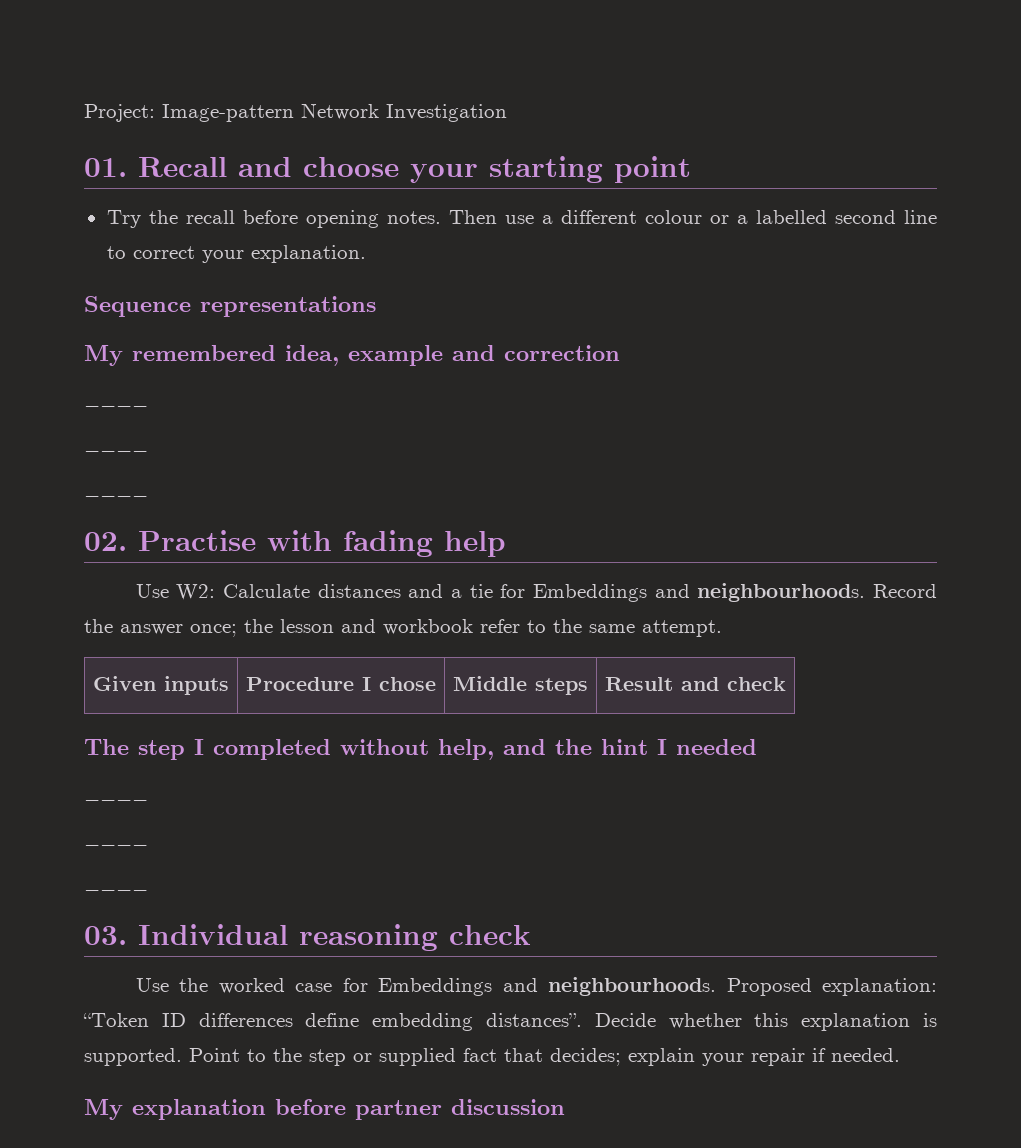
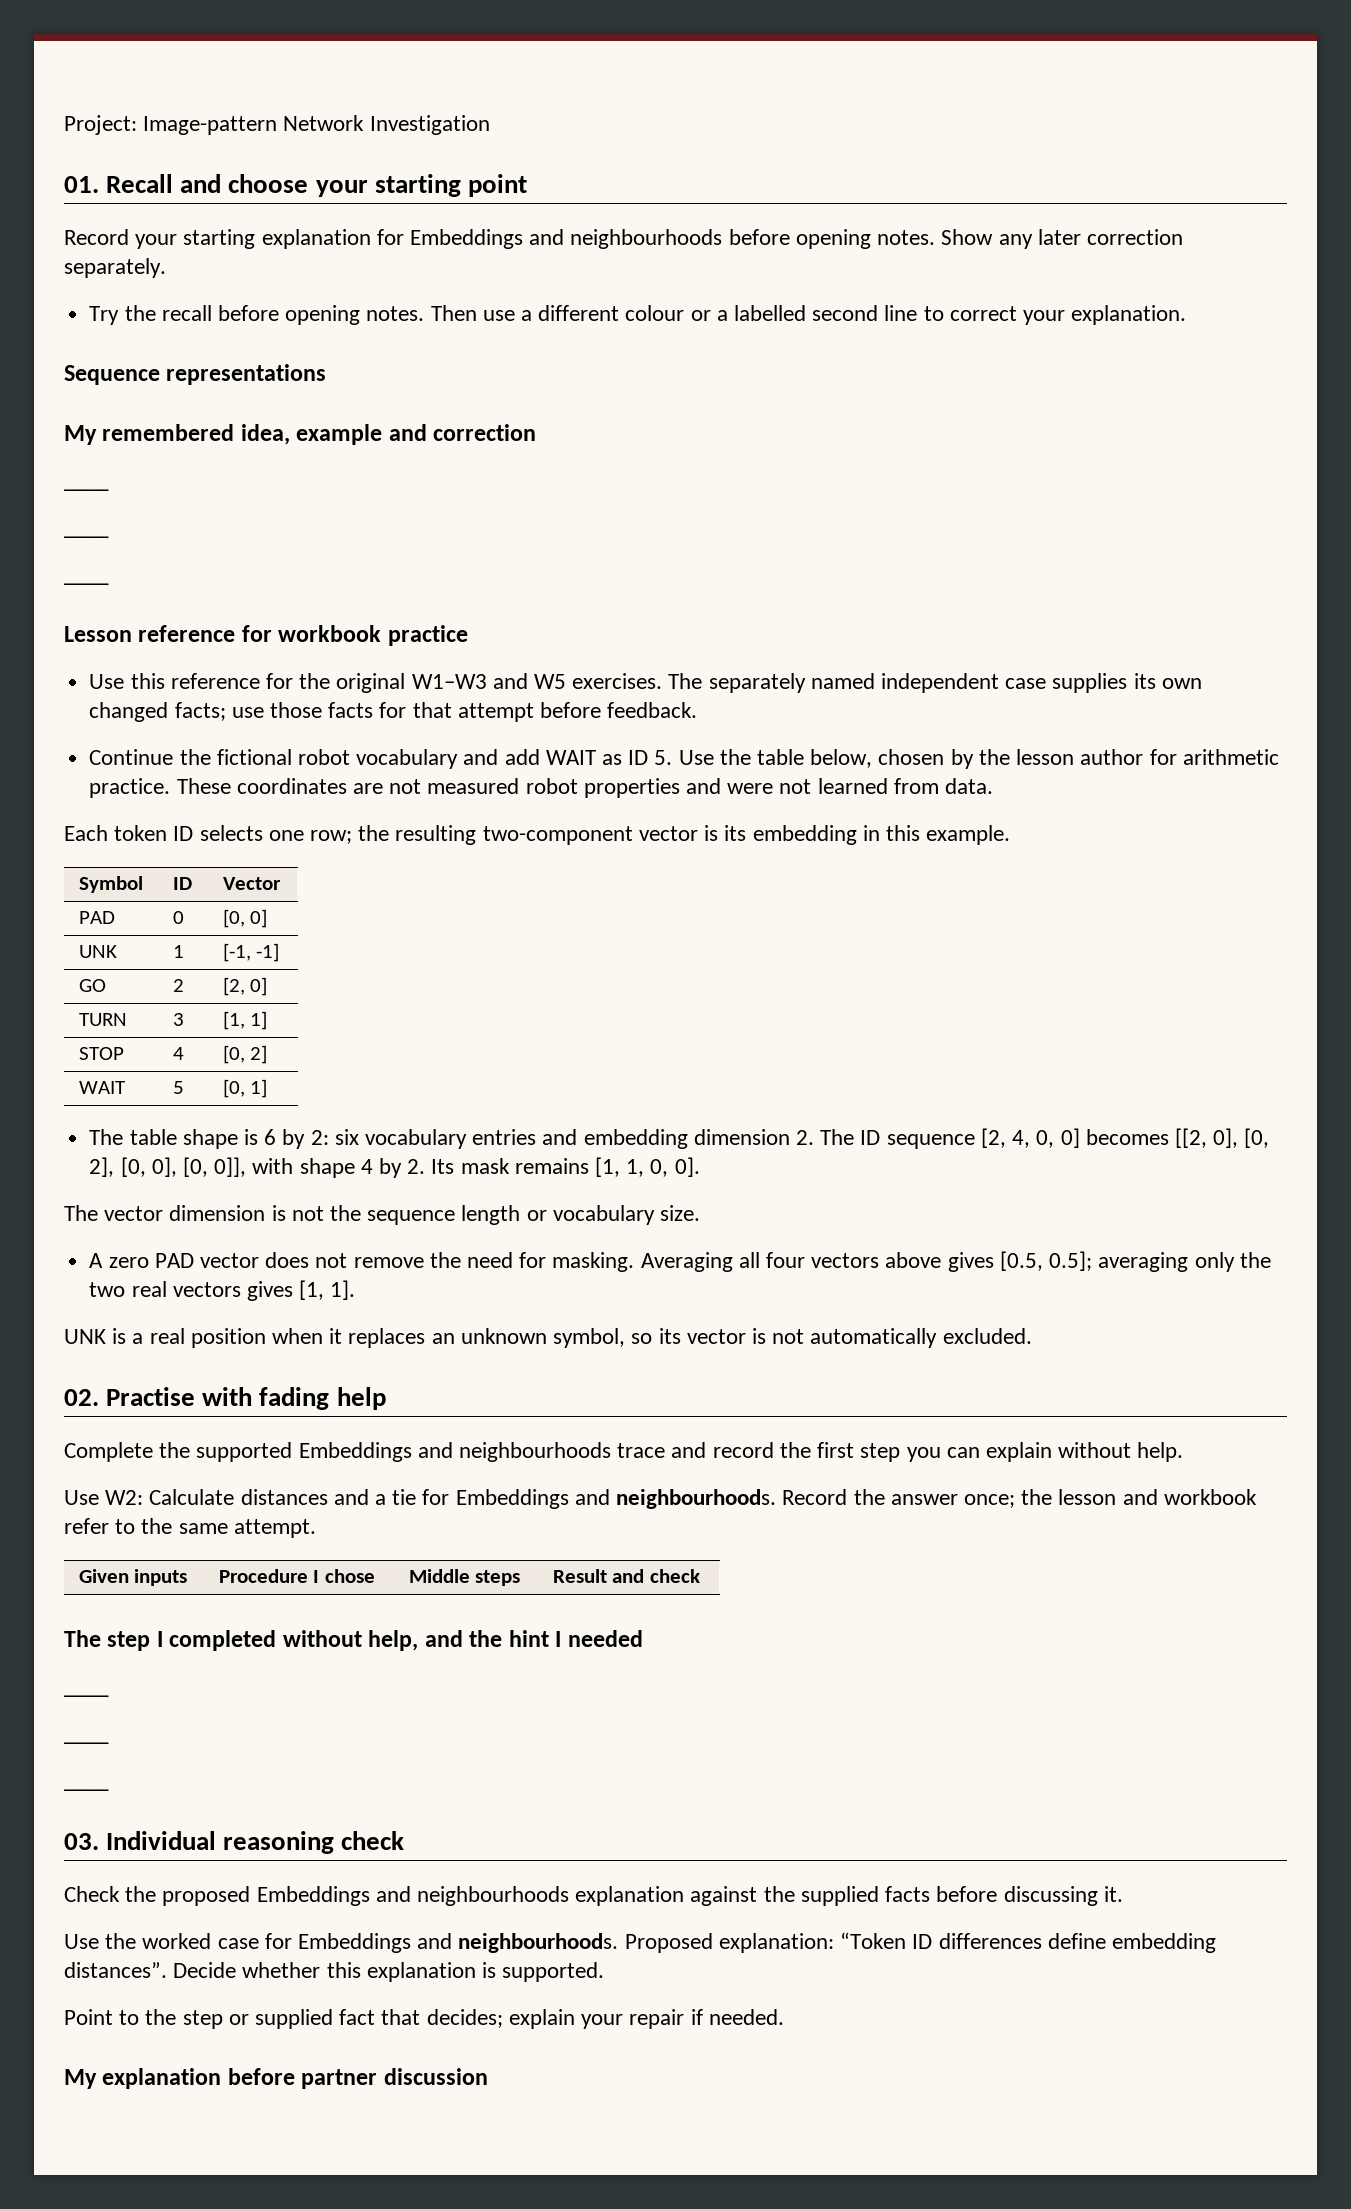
+ Record your starting explanation for Embeddings and neighbourhoods before opening notes. Show any later correction separately.
+ Lesson reference for workbook practice
+ Use this reference for the original W1–W3 and W5 exercises. The separately named independent case supplies its own changed facts; use those facts for that attempt before feedback.
+ Continue the fictional robot vocabulary and add WAIT as ID 5. Use the table below, chosen by the lesson author for arithmetic practice. These coordinates are not measured robot properties and were not learned from data.
+ Each token ID selects one row; the resulting two-component vector is its embedding in this example.
+ Symbol | ID | Vector
+ PAD | 0 | [0, 0]
+ UNK | 1 | [-1, -1]
+ GO | 2 | [2, 0]
+ TURN | 3 | [1, 1]
+ STOP | 4 | [0, 2]
+ WAIT | 5 | [0, 1]
+ The table shape is 6 by 2: six vocabulary entries and embedding dimension 2. The ID sequence [2, 4, 0, 0] becomes [[2, 0], [0, 2], [0, 0], [0, 0]], with shape 4 by 2. Its mask remains [1, 1, 0, 0].
+ The vector dimension is not the sequence length or vocabulary size.
+ A zero PAD vector does not remove the need for masking. Averaging all four vectors above gives [0.5, 0.5]; averaging only the two real vectors gives [1, 1].
+ UNK is a real position when it replaces an unknown symbol, so its vector is not automatically excluded.
+ Complete the supported Embeddings and neighbourhoods trace and record the first step you can explain without help.
+ Check the proposed Embeddings and neighbourhoods explanation against the supplied facts before discussing it.
- Decide whether this explanation is supported. Point to the step or supplied fact that decides; explain your repair if needed.
+ Decide whether this explanation is supported.
+ Point to the step or supplied fact that decides; explain your repair if needed.

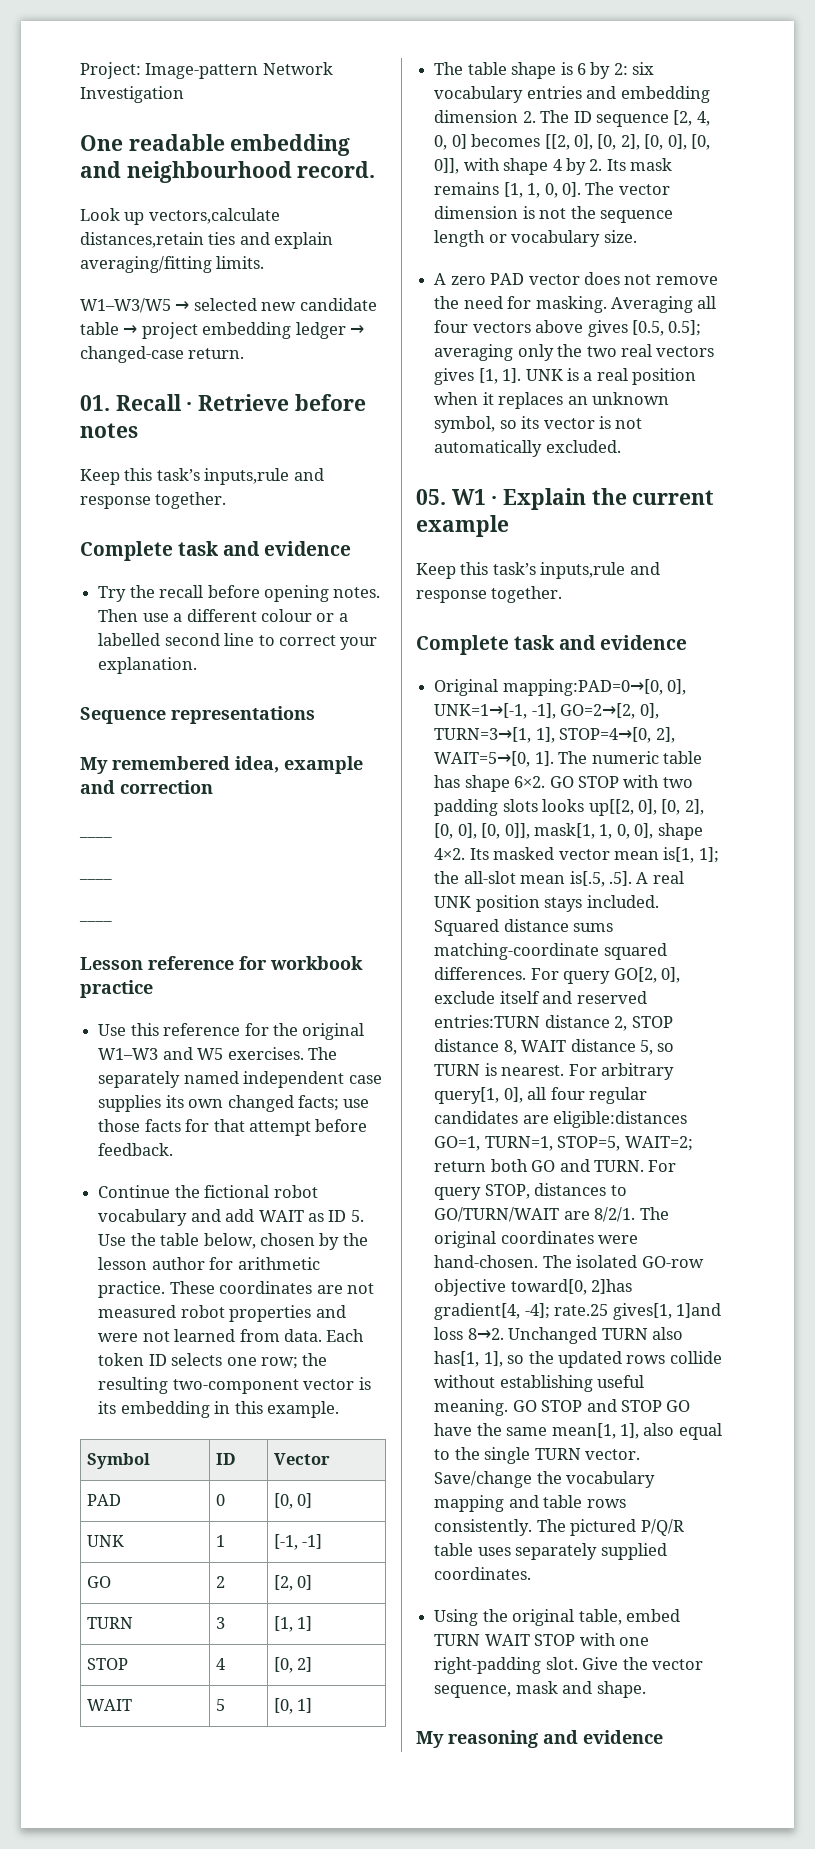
- 01. Recall and choose your starting point
- Record your starting explanation for Embeddings and neighbourhoods before opening notes. Show any later correction separately.
+ One readable embedding and neighbourhood record.
+ Look up vectors,calculate distances,retain ties and explain averaging/fitting limits.
+ W1–W3/W5 → selected new candidate table → project embedding ledger → changed-case return.
+ 01. Recall · Retrieve before notes
+ Keep this task’s inputs,rule and response together.
+ Complete task and evidence
- These coordinates are not measured robot properties and were not learned from data.
- Each token ID selects one row; the resulting two-component vector is its embedding in this example.
+ These coordinates are not measured robot properties and were not learned from data. Each token ID selects one row; the resulting two-component vector is its embedding in this example.
- The table shape is 6 by 2: six vocabulary entries and embedding dimension 2. The ID sequence [2, 4, 0, 0] becomes [[2, 0], [0, 2], [0, 0], [0, 0]], with shape 4 by 2. Its mask remains [1, 1, 0, 0].
- The vector dimension is not the sequence length or vocabulary size.
+ The table shape is 6 by 2: six vocabulary entries and embedding dimension 2. The ID sequence [2, 4, 0, 0] becomes [[2, 0], [0, 2], [0, 0], [0, 0]], with shape 4 by 2. Its mask remains [1, 1, 0, 0]. The vector dimension is not the sequence length or vocabulary size.
- Averaging all four vectors above gives [0.5, 0.5]; averaging only the two real vectors gives [1, 1].
- UNK is a real position when it replaces an unknown symbol, so its vector is not automatically excluded.
+ Averaging all four vectors above gives [0.5, 0.5]; averaging only the two real vectors gives [1, 1]. UNK is a real position when it replaces an unknown symbol, so its vector is not automatically excluded.
- 02. Practise with fading help
- Complete the supported Embeddings and neighbourhoods trace and record the first step you can explain without help.
- Use W2: Calculate distances and a tie for Embeddings and neighbourhoods. Record the answer once; the lesson and workbook refer to the same attempt.
- Given inputs | Procedure I chose | Middle steps | Result and check
- The step I completed without help, and the hint I needed
- ____
- ____
- ____
- 03. Individual reasoning check
- Check the proposed Embeddings and neighbourhoods explanation against the supplied facts before discussing it.
- Use the worked case for Embeddings and neighbourhoods. Proposed explanation: “Token ID differences define embedding distances”. Decide whether this explanation is supported.
- Point to the step or supplied fact that decides; explain your repair if needed.
- My explanation before partner discussion
+ 05. W1 · Explain the current example
+ Keep this task’s inputs,rule and response together.
+ Complete task and evidence
+ Original mapping:PAD=0→[0, 0], UNK=1→[-1, -1], GO=2→[2, 0], TURN=3→[1, 1], STOP=4→[0, 2], WAIT=5→[0, 1]. The numeric table has shape 6×2. GO STOP with two padding slots looks up[[2, 0], [0, 2], [0, 0], [0, 0]], mask[1, 1, 0, 0], shape 4×2. Its masked vector mean is[1, 1]; the all-slot mean is[.5, .5]. A real UNK position stays included. Squared distance sums matching-coordinate squared differences. For query GO[2, 0], exclude itself and reserved entries:TURN distance 2, STOP distance 8, WAIT distance 5, so TURN is nearest. For arbitrary query[1, 0], all four regular candidates are eligible:distances GO=1, TURN=1, STOP=5, WAIT=2; return both GO and TURN. For query STOP, distances to GO/TURN/WAIT are 8/2/1. The original coordinates were hand-chosen. The isolated GO-row objective toward[0, 2]has gradient[4, -4]; rate.25 gives[1, 1]and loss 8→2. Unchanged TURN also has[1, 1], so the updated rows collide without establishing useful meaning. GO STOP and STOP GO have the same mean[1, 1], also equal to the single TURN vector. Save/change the vocabulary mapping and table rows consistently. The pictured P/Q/R table uses separately supplied coordinates.
+ Using the original table, embed TURN WAIT STOP with one right-padding slot. Give the vector sequence, mask and shape.
+ My reasoning and evidence

